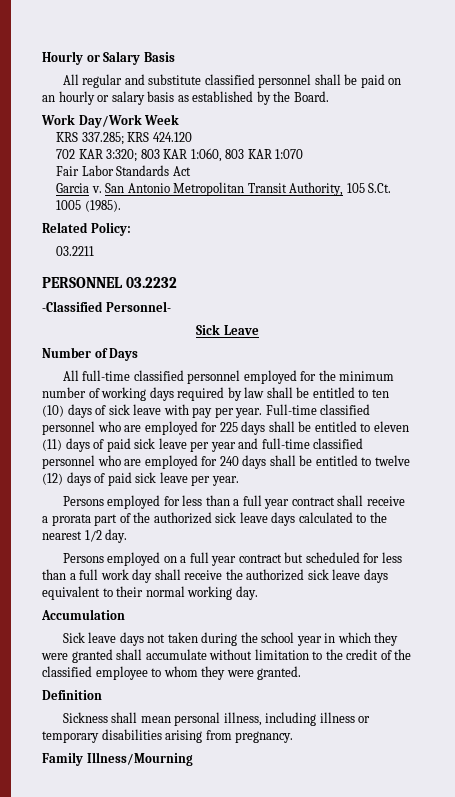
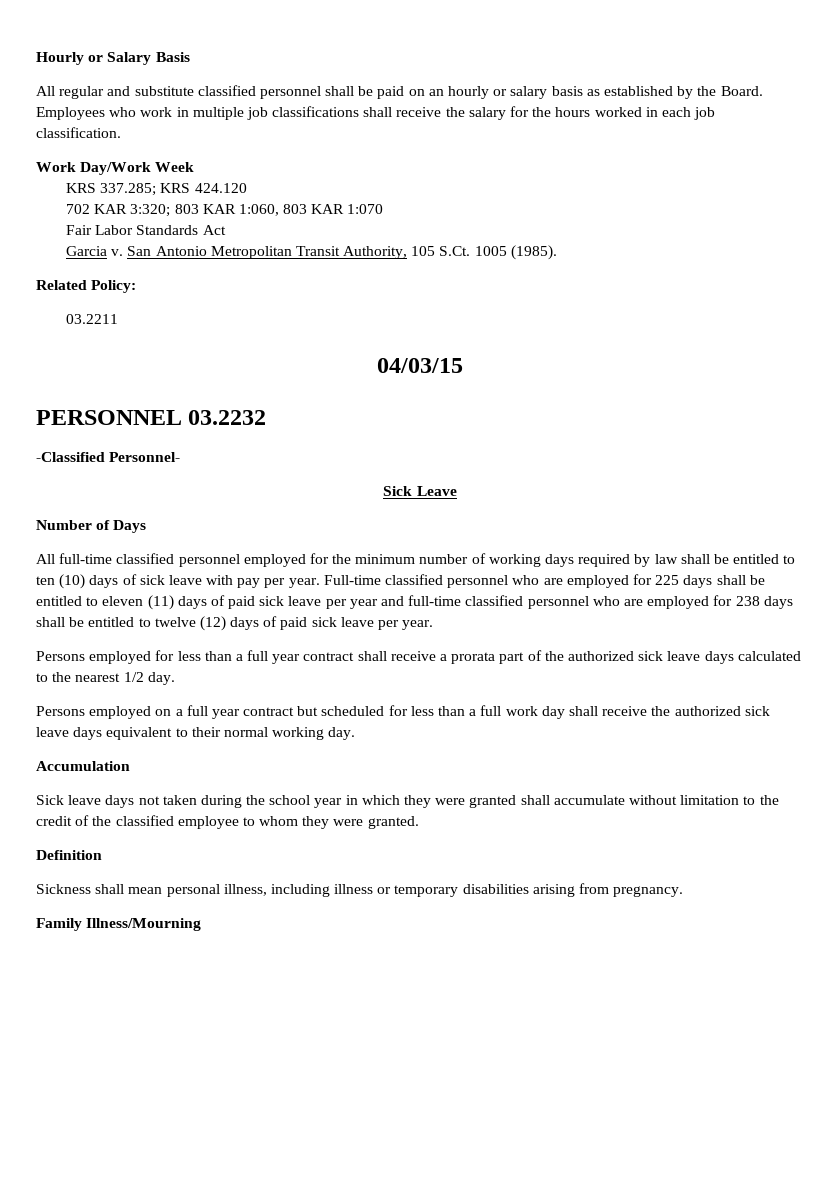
+ Employees who work in multiple job classifications shall receive the salary for the hours worked in each job classification.
+ 04/03/15
- Full-time classified personnel who are employed for 225 days shall be entitled to eleven (11) days of paid sick leave per year and full-time classified personnel who are employed for 240 days shall be entitled to twelve (12) days of paid sick leave per year.
+ Full-time classified personnel who are employed for 225 days shall be entitled to eleven (11) days of paid sick leave per year and full-time classified personnel who are employed for 238 days shall be entitled to twelve (12) days of paid sick leave per year.

